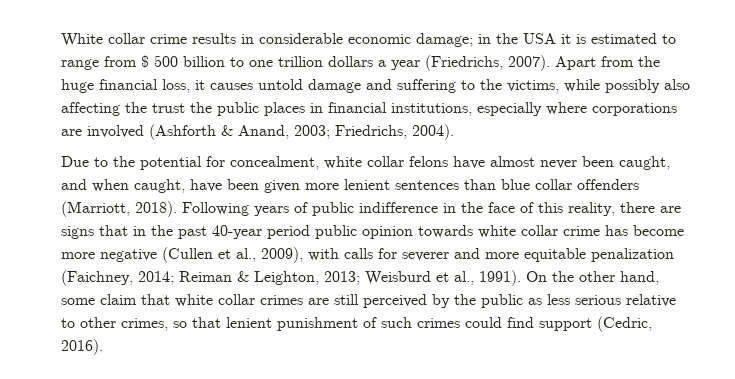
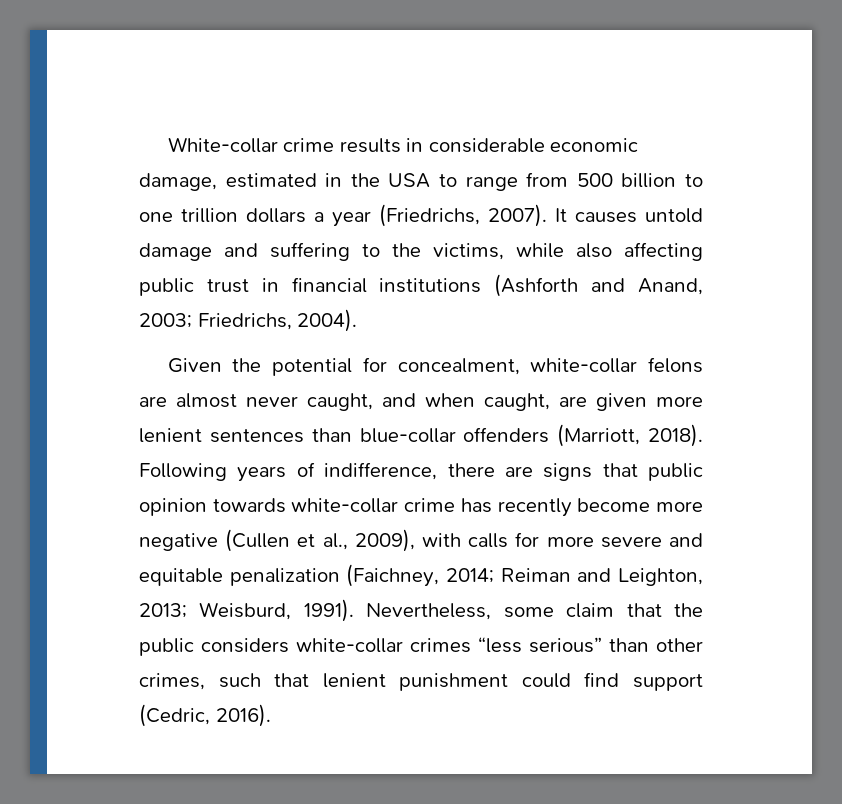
- White collar crime results in considerable economic damage; in the USA it is estimated to range from $ 500 billion to one trillion dollars a year (Friedrichs, 2007).
+ White-collar crime results in considerable economic damage, estimated in the USA to range from 500 billion to one trillion dollars a year (Friedrichs, 2007).
- Apart from the huge financial loss, it causes untold damage and suffering to the victims, while possibly also affecting the trust the public places in financial institutions, especially where corporations are involved (Ashforth & Anand, 2003; Friedrichs, 2004).
+ It causes untold damage and suffering to the victims, while also affecting public trust in financial institutions (Ashforth and Anand, 2003; Friedrichs, 2004).
- Due to the potential for concealment, white collar felons have almost never been caught, and when caught, have been given more lenient sentences than blue collar offenders (Marriott, 2018).
+ Given the potential for concealment, white-collar felons are almost never caught, and when caught, are given more lenient sentences than blue-collar offenders (Marriott, 2018).
- Following years of public indifference in the face of this reality, there are signs that in the past 40-year period public opinion towards white collar crime has become more negative (Cullen et al., 2009), with calls for severer and more equitable penalization (Faichney, 2014; Reiman & Leighton, 2013; Weisburd et al., 1991). On the other hand, some claim that white collar crimes are still perceived by the public as less serious relative to other crimes, so that lenient punishment of such crimes could find support (Cedric, 2016).
+ Following years of indifference, there are signs that public opinion towards white-collar crime has recently become more negative (Cullen et al., 2009), with calls for more severe and equitable penalization (Faichney, 2014; Reiman and Leighton, 2013; Weisburd, 1991). Nevertheless, some claim that the public considers white-collar crimes “less serious” than other crimes, such that lenient punishment could find support (Cedric, 2016).

